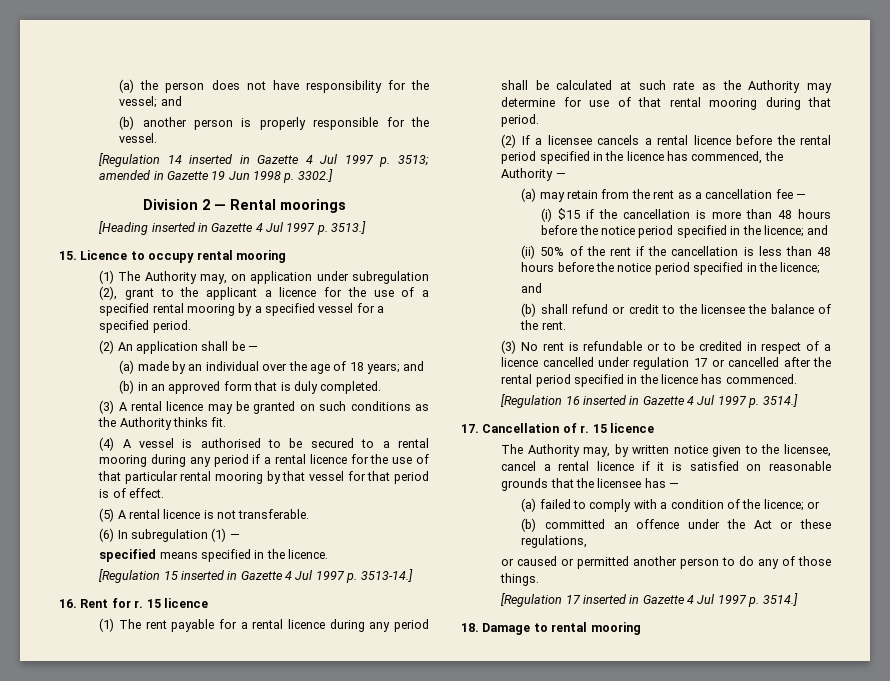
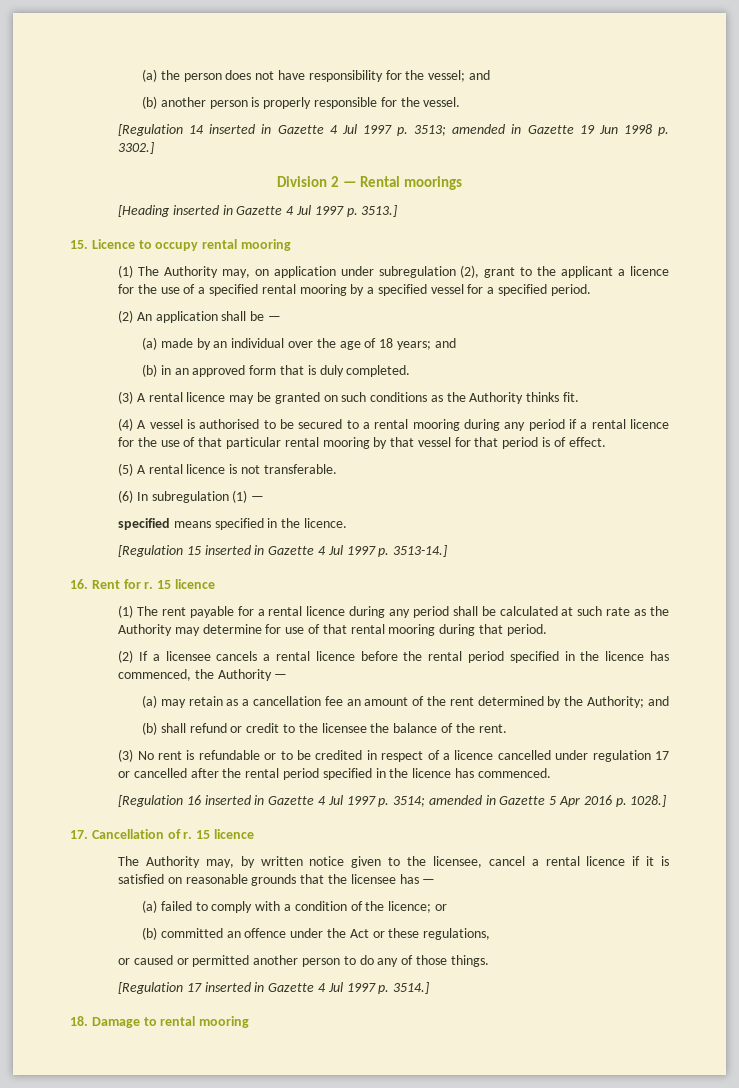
- (a) may retain from the rent as a cancellation fee —
- (i) $15 if the cancellation is more than 48 hours before the notice period specified in the licence; and
- (ii) 50% of the rent if the cancellation is less than 48 hours before the notice period specified in the licence;
- and
+ (a) may retain as a cancellation fee an amount of the rent determined by the Authority; and
- [Regulation 16 inserted in Gazette 4 Jul 1997 p. 3514.]
+ [Regulation 16 inserted in Gazette 4 Jul 1997 p. 3514; amended in Gazette 5 Apr 2016 p. 1028.]

